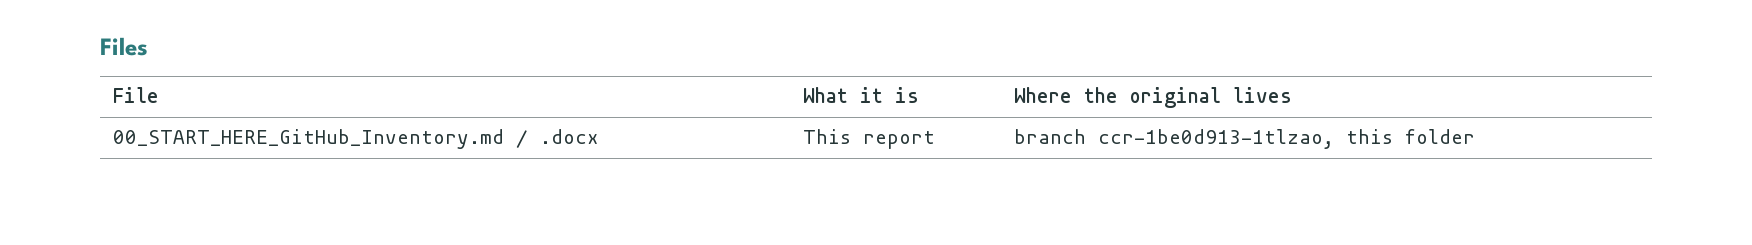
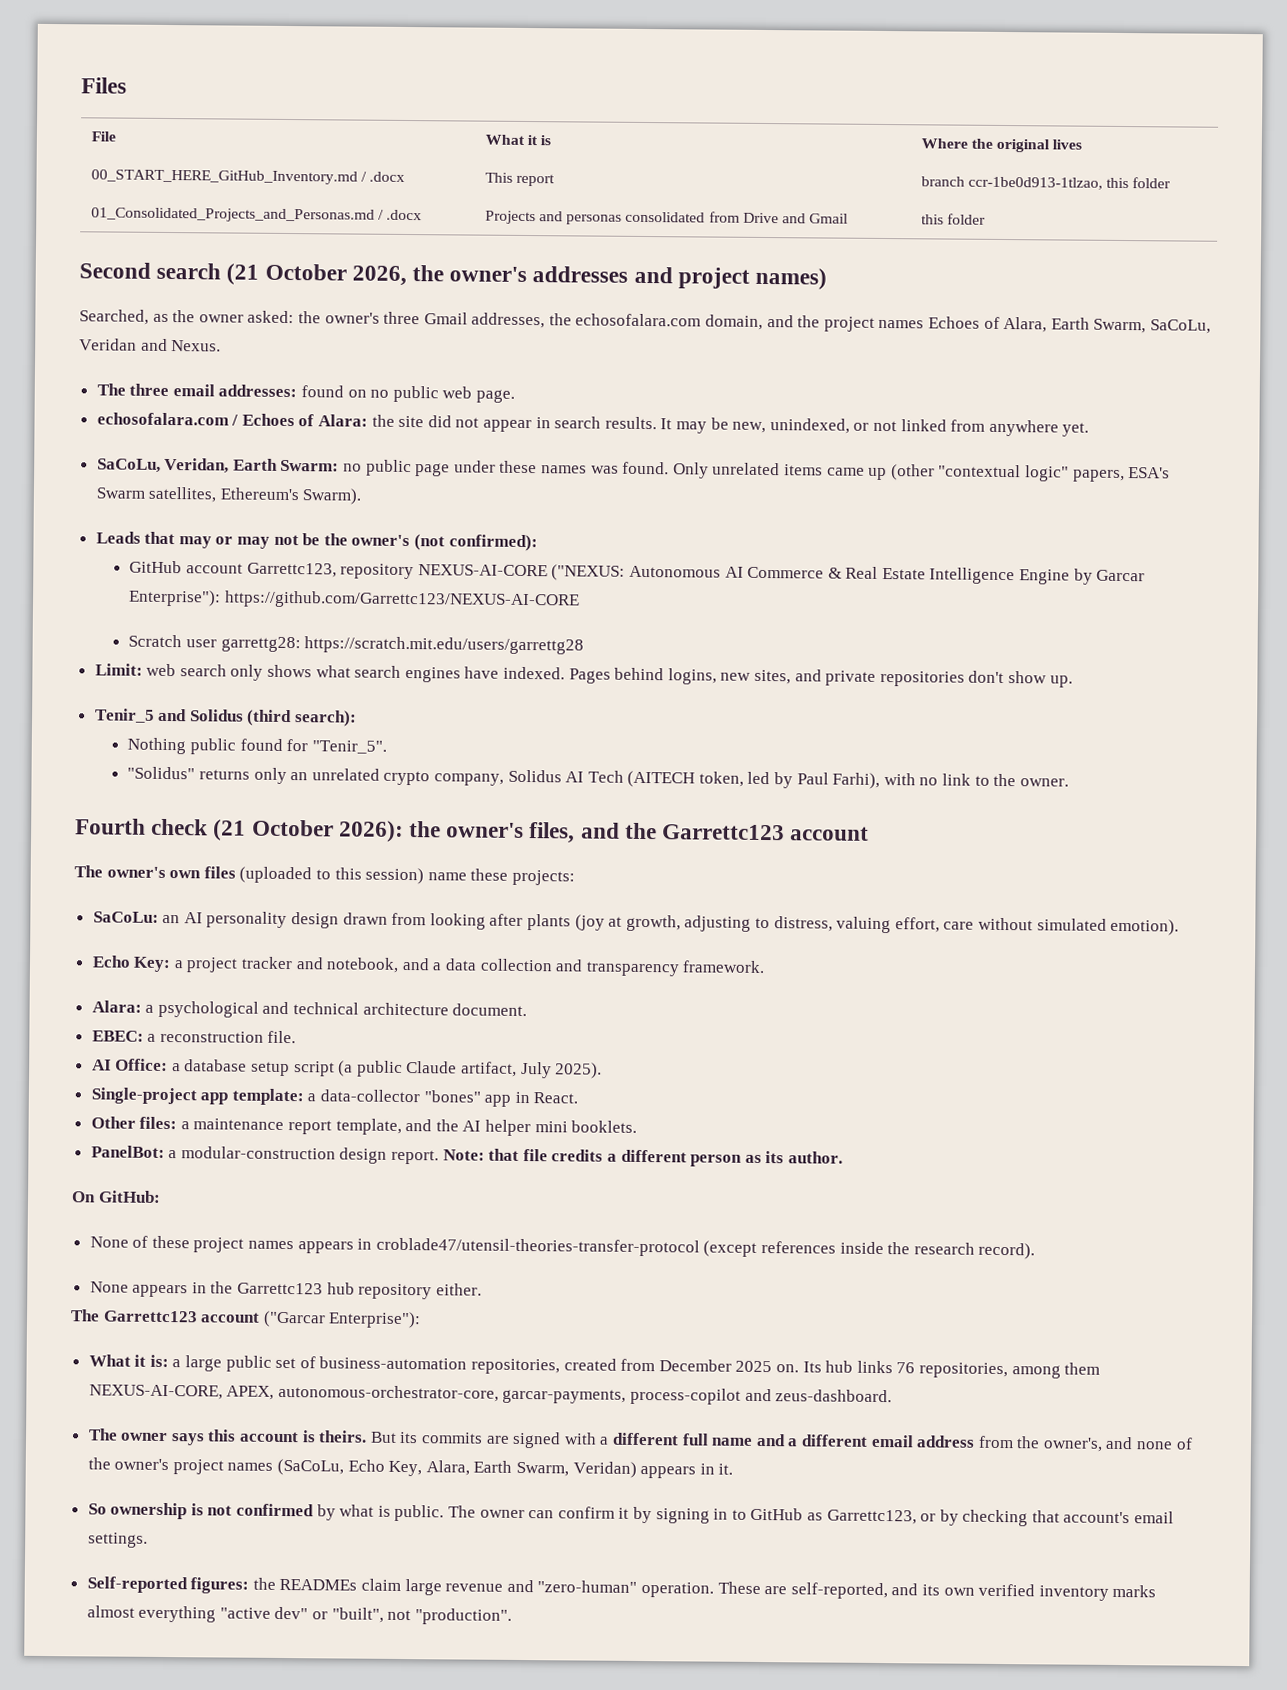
+ 01_Consolidated_Projects_and_Personas.md / .docx | Projects and personas consolidated from Drive and Gmail | this folder
+ Second search (21 October 2026, the owner's addresses and project names)
+ Searched, as the owner asked: the owner's three Gmail addresses, the echosofalara.com domain, and the project names Echoes of Alara, Earth Swarm, SaCoLu, Veridan and Nexus.
+ The three email addresses: found on no public web page.
+ echosofalara.com / Echoes of Alara: the site did not appear in search results. It may be new, unindexed, or not linked from anywhere yet.
+ SaCoLu, Veridan, Earth Swarm: no public page under these names was found. Only unrelated items came up (other "contextual logic" papers, ESA's Swarm satellites, Ethereum's Swarm).
+ Leads that may or may not be the owner's (not confirmed):
+ GitHub account Garrettc123, repository NEXUS-AI-CORE ("NEXUS: Autonomous AI Commerce & Real Estate Intelligence Engine by Garcar Enterprise"): https://github.com/Garrettc123/NEXUS-AI-CORE
+ Scratch user garrettg28: https://scratch.mit.edu/users/garrettg28
+ Limit: web search only shows what search engines have indexed. Pages behind logins, new sites, and private repositories don't show up.
+ Tenir_5 and Solidus (third search):
+ Nothing public found for "Tenir_5".
+ "Solidus" returns only an unrelated crypto company, Solidus AI Tech (AITECH token, led by Paul Farhi), with no link to the owner.
+ Fourth check (21 October 2026): the owner's files, and the Garrettc123 account
+ The owner's own files (uploaded to this session) name these projects:
+ SaCoLu: an AI personality design drawn from looking after plants (joy at growth, adjusting to distress, valuing effort, care without simulated emotion).
+ Echo Key: a project tracker and notebook, and a data collection and transparency framework.
+ Alara: a psychological and technical architecture document.
+ EBEC: a reconstruction file.
+ AI Office: a database setup script (a public Claude artifact, July 2025).
+ Single-project app template: a data-collector "bones" app in React.
+ Other files: a maintenance report template, and the AI helper mini booklets.
+ PanelBot: a modular-construction design report. Note: that file credits a different person as its author.
+ On GitHub:
+ None of these project names appears in croblade47/utensil-theories-transfer-protocol (except references inside the research record).
+ None appears in the Garrettc123 hub repository either.
+ The Garrettc123 account ("Garcar Enterprise"):
+ What it is: a large public set of business-automation repositories, created from December 2025 on. Its hub links 76 repositories, among them NEXUS-AI-CORE, APEX, autonomous-orchestrator-core, garcar-payments, process-copilot and zeus-dashboard.
+ The owner says this account is theirs. But its commits are signed with a different full name and a different email address from the owner's, and none of the owner's project names (SaCoLu, Echo Key, Alara, Earth Swarm, Veridan) appears in it.
+ So ownership is not confirmed by what is public. The owner can confirm it by signing in to GitHub as Garrettc123, or by checking that account's email settings.
+ Self-reported figures: the READMEs claim large revenue and "zero-human" operation. These are self-reported, and its own verified inventory marks almost everything "active dev" or "built", not "production".

